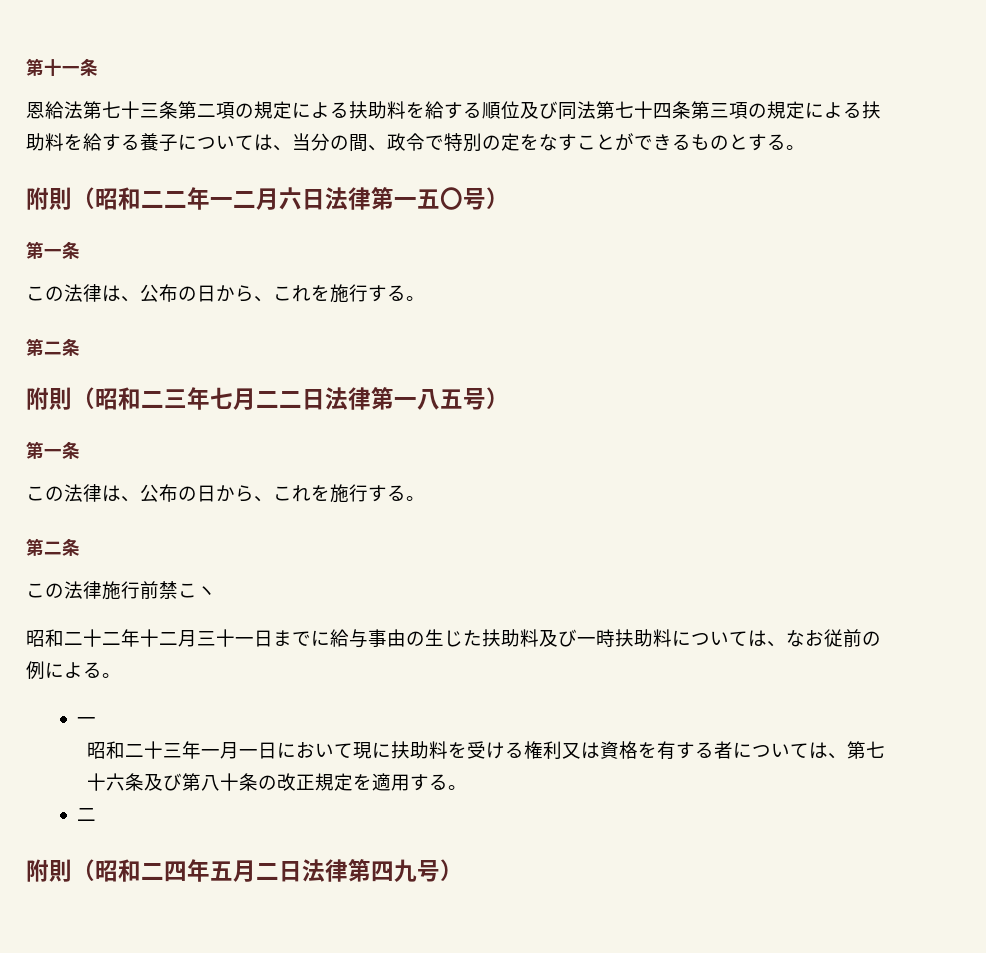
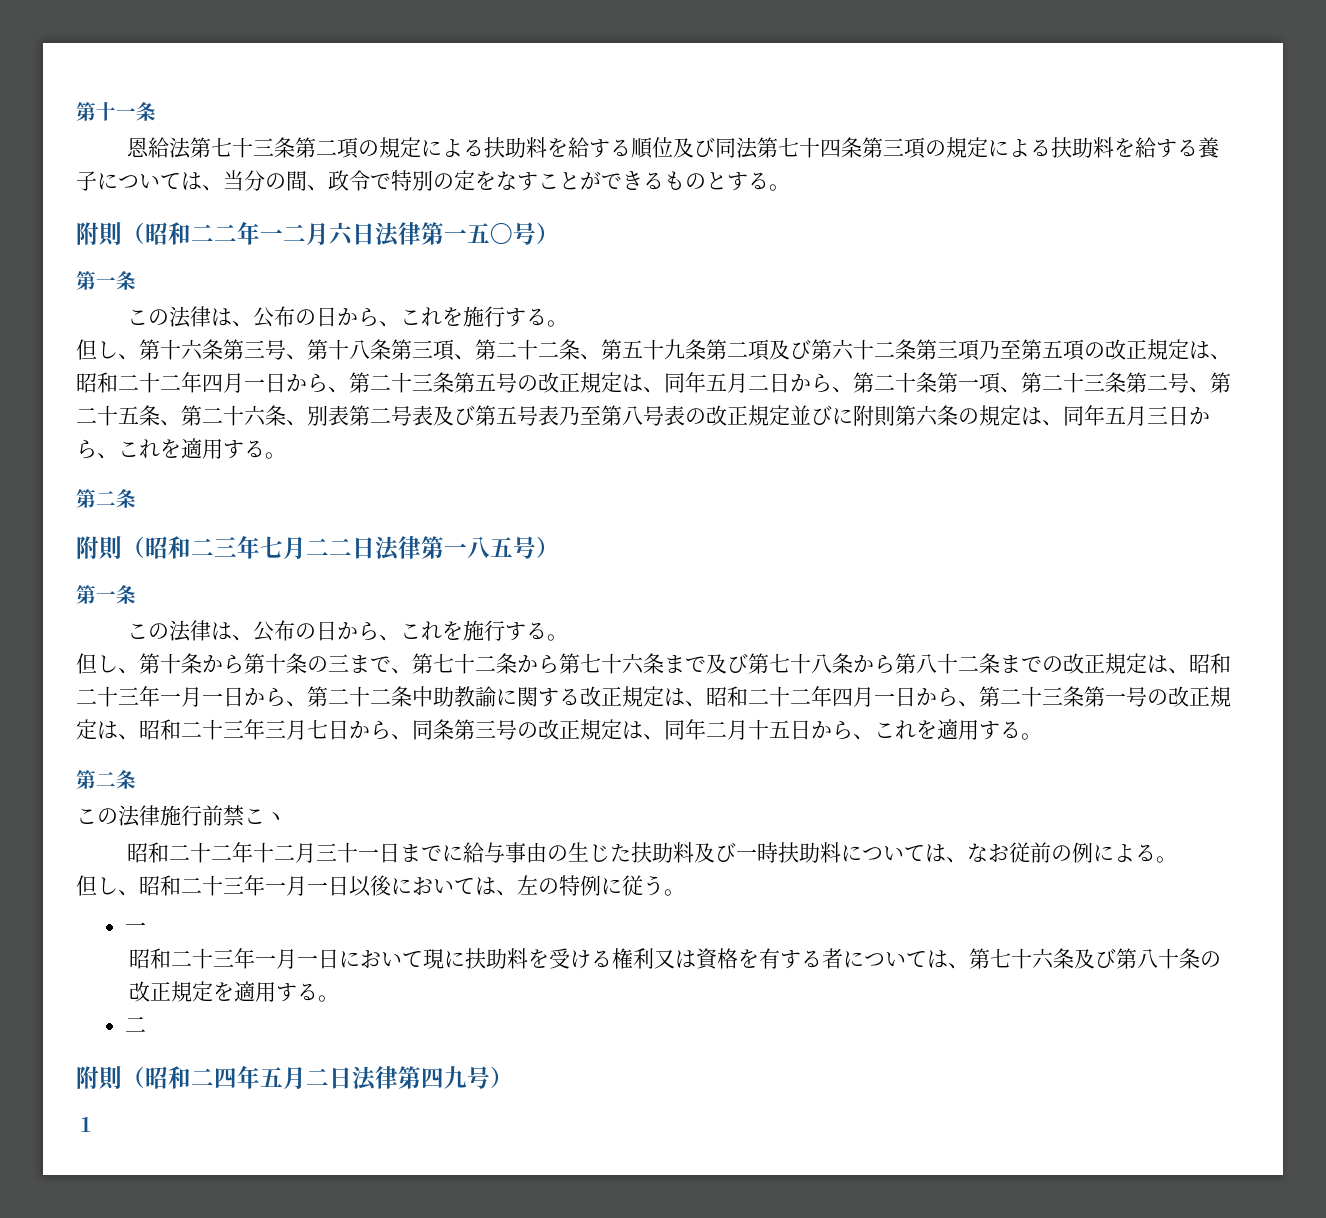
+ 但し、第十六条第三号、第十八条第三項、第二十二条、第五十九条第二項及び第六十二条第三項乃至第五項の改正規定は、昭和二十二年四月一日から、第二十三条第五号の改正規定は、同年五月二日から、第二十条第一項、第二十三条第二号、第二十五条、第二十六条、別表第二号表及び第五号表乃至第八号表の改正規定並びに附則第六条の規定は、同年五月三日から、これを適用する。
+ 但し、第十条から第十条の三まで、第七十二条から第七十六条まで及び第七十八条から第八十二条までの改正規定は、昭和二十三年一月一日から、第二十二条中助教諭に関する改正規定は、昭和二十二年四月一日から、第二十三条第一号の改正規定は、昭和二十三年三月七日から、同条第三号の改正規定は、同年二月十五日から、これを適用する。
+ 但し、昭和二十三年一月一日以後においては、左の特例に従う。
+ １

